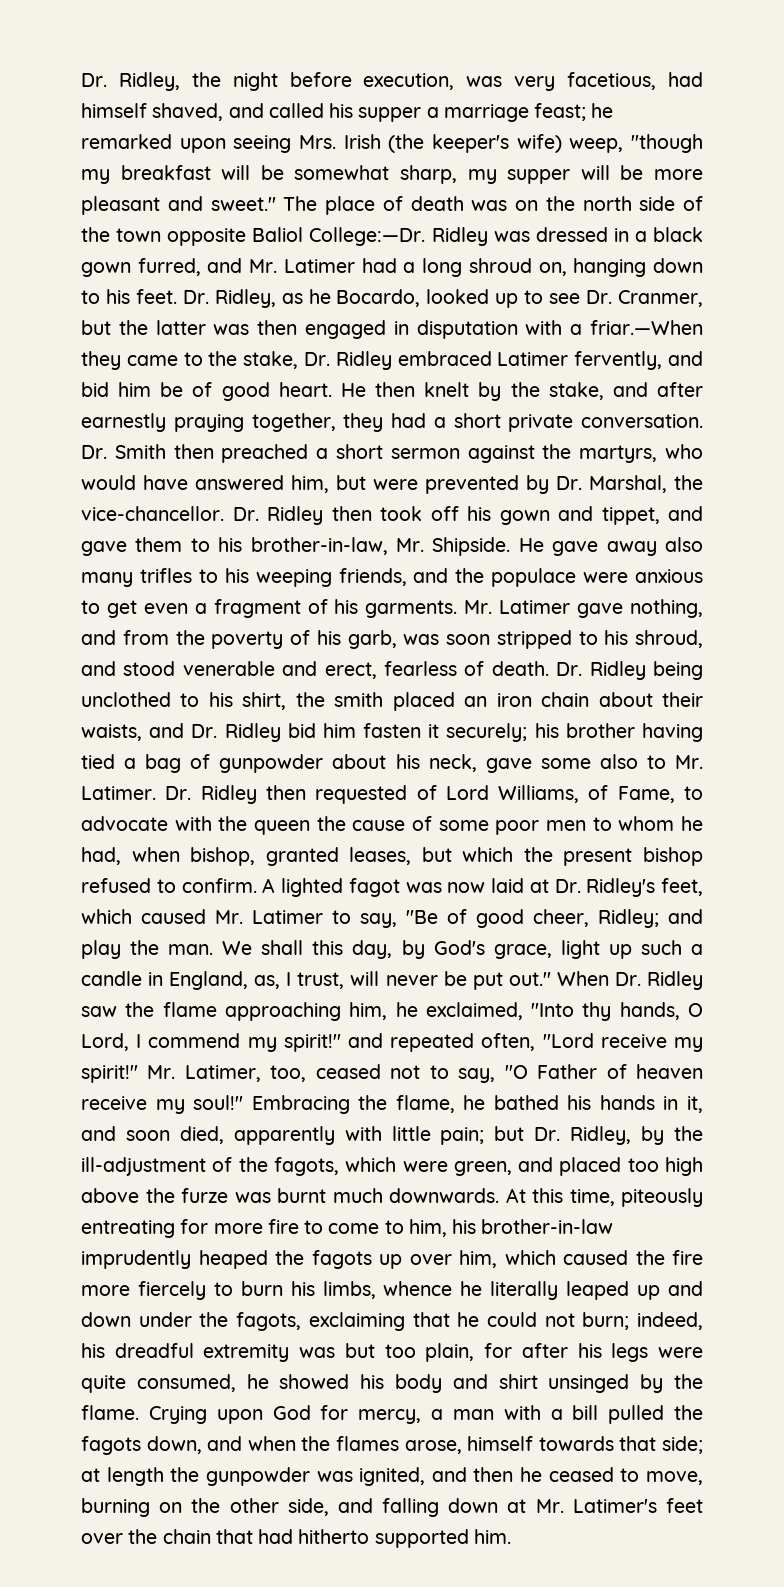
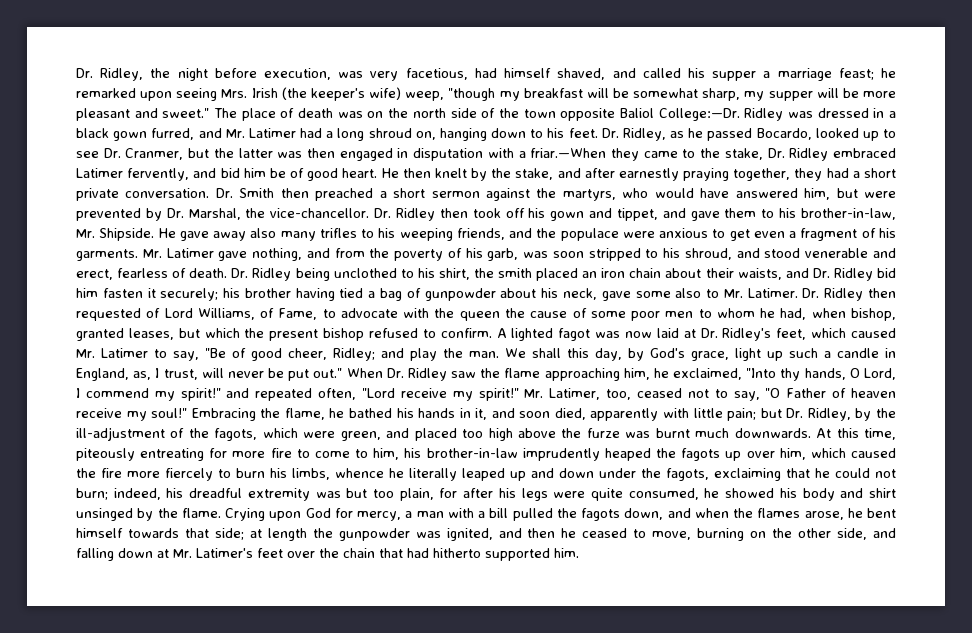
- Dr. Ridley, as he Bocardo, looked up to see Dr. Cranmer, but the latter was then engaged in disputation with a friar.—When they came to the stake, Dr. Ridley embraced Latimer fervently, and bid him be of good heart.
+ Dr. Ridley, as he passed Bocardo, looked up to see Dr. Cranmer, but the latter was then engaged in disputation with a friar.—When they came to the stake, Dr. Ridley embraced Latimer fervently, and bid him be of good heart.
- Crying upon God for mercy, a man with a bill pulled the fagots down, and when the flames arose, himself towards that side; at length the gunpowder was ignited, and then he ceased to move, burning on the other side, and falling down at Mr. Latimer's feet over the chain that had hitherto supported him.
+ Crying upon God for mercy, a man with a bill pulled the fagots down, and when the flames arose, he bent himself towards that side; at length the gunpowder was ignited, and then he ceased to move, burning on the other side, and falling down at Mr. Latimer's feet over the chain that had hitherto supported him.

